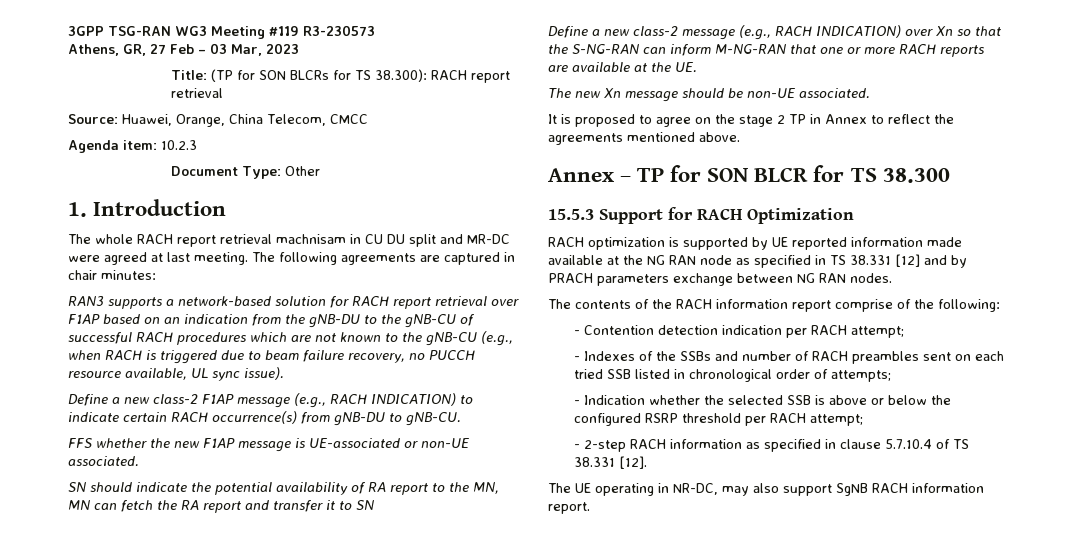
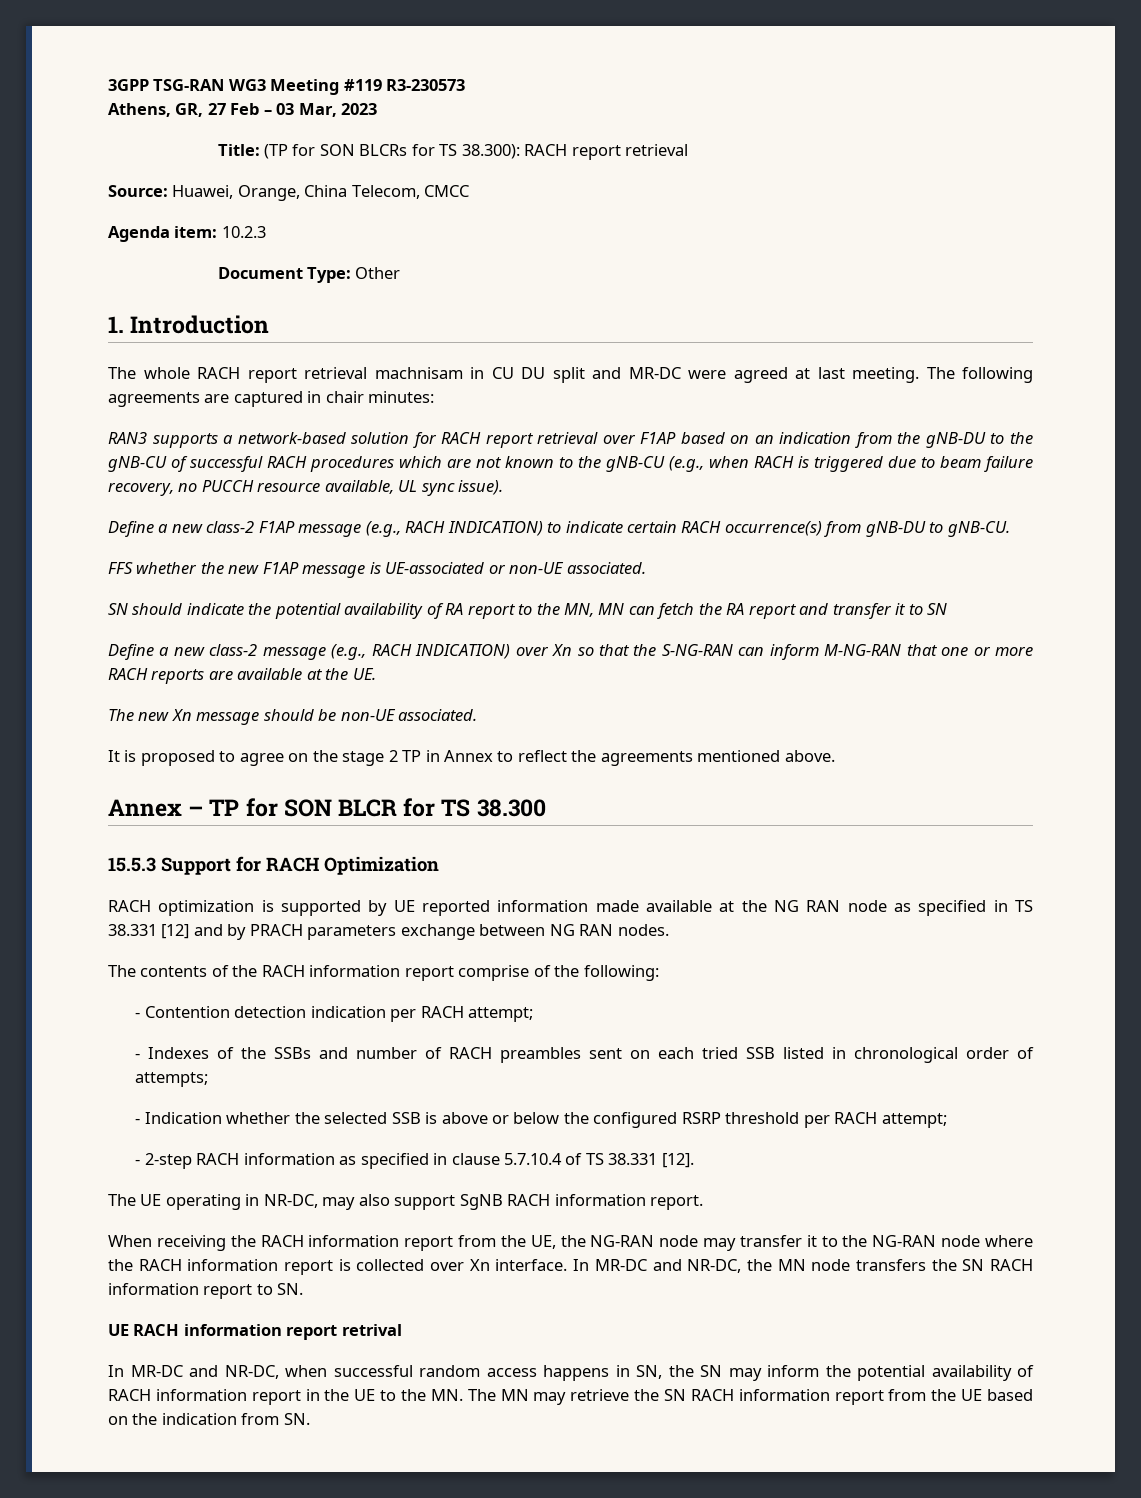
+ When receiving the RACH information report from the UE, the NG-RAN node may transfer it to the NG-RAN node where the RACH information report is collected over Xn interface. In MR-DC and NR-DC, the MN node transfers the SN RACH information report to SN.
+ UE RACH information report retrival
+ In MR-DC and NR-DC, when successful random access happens in SN, the SN may inform the potential availability of RACH information report in the UE to the MN. The MN may retrieve the SN RACH information report from the UE based on the indication from SN.

